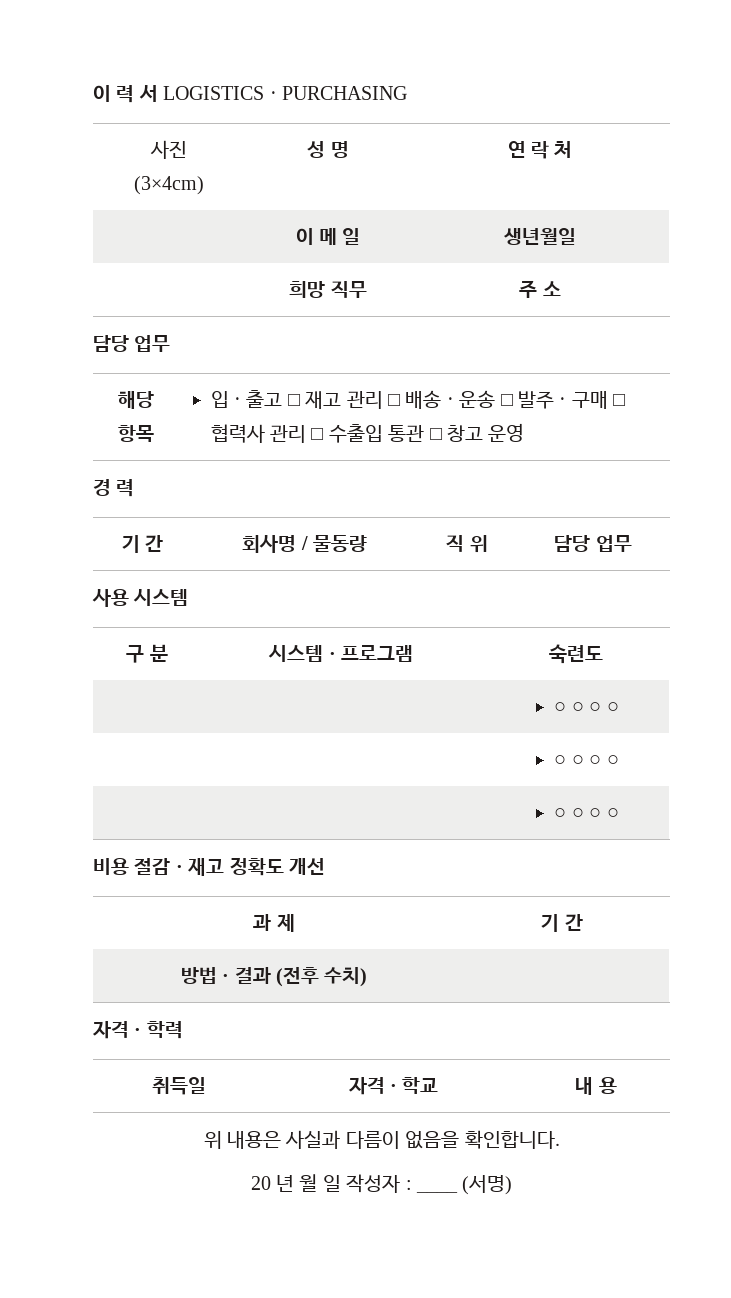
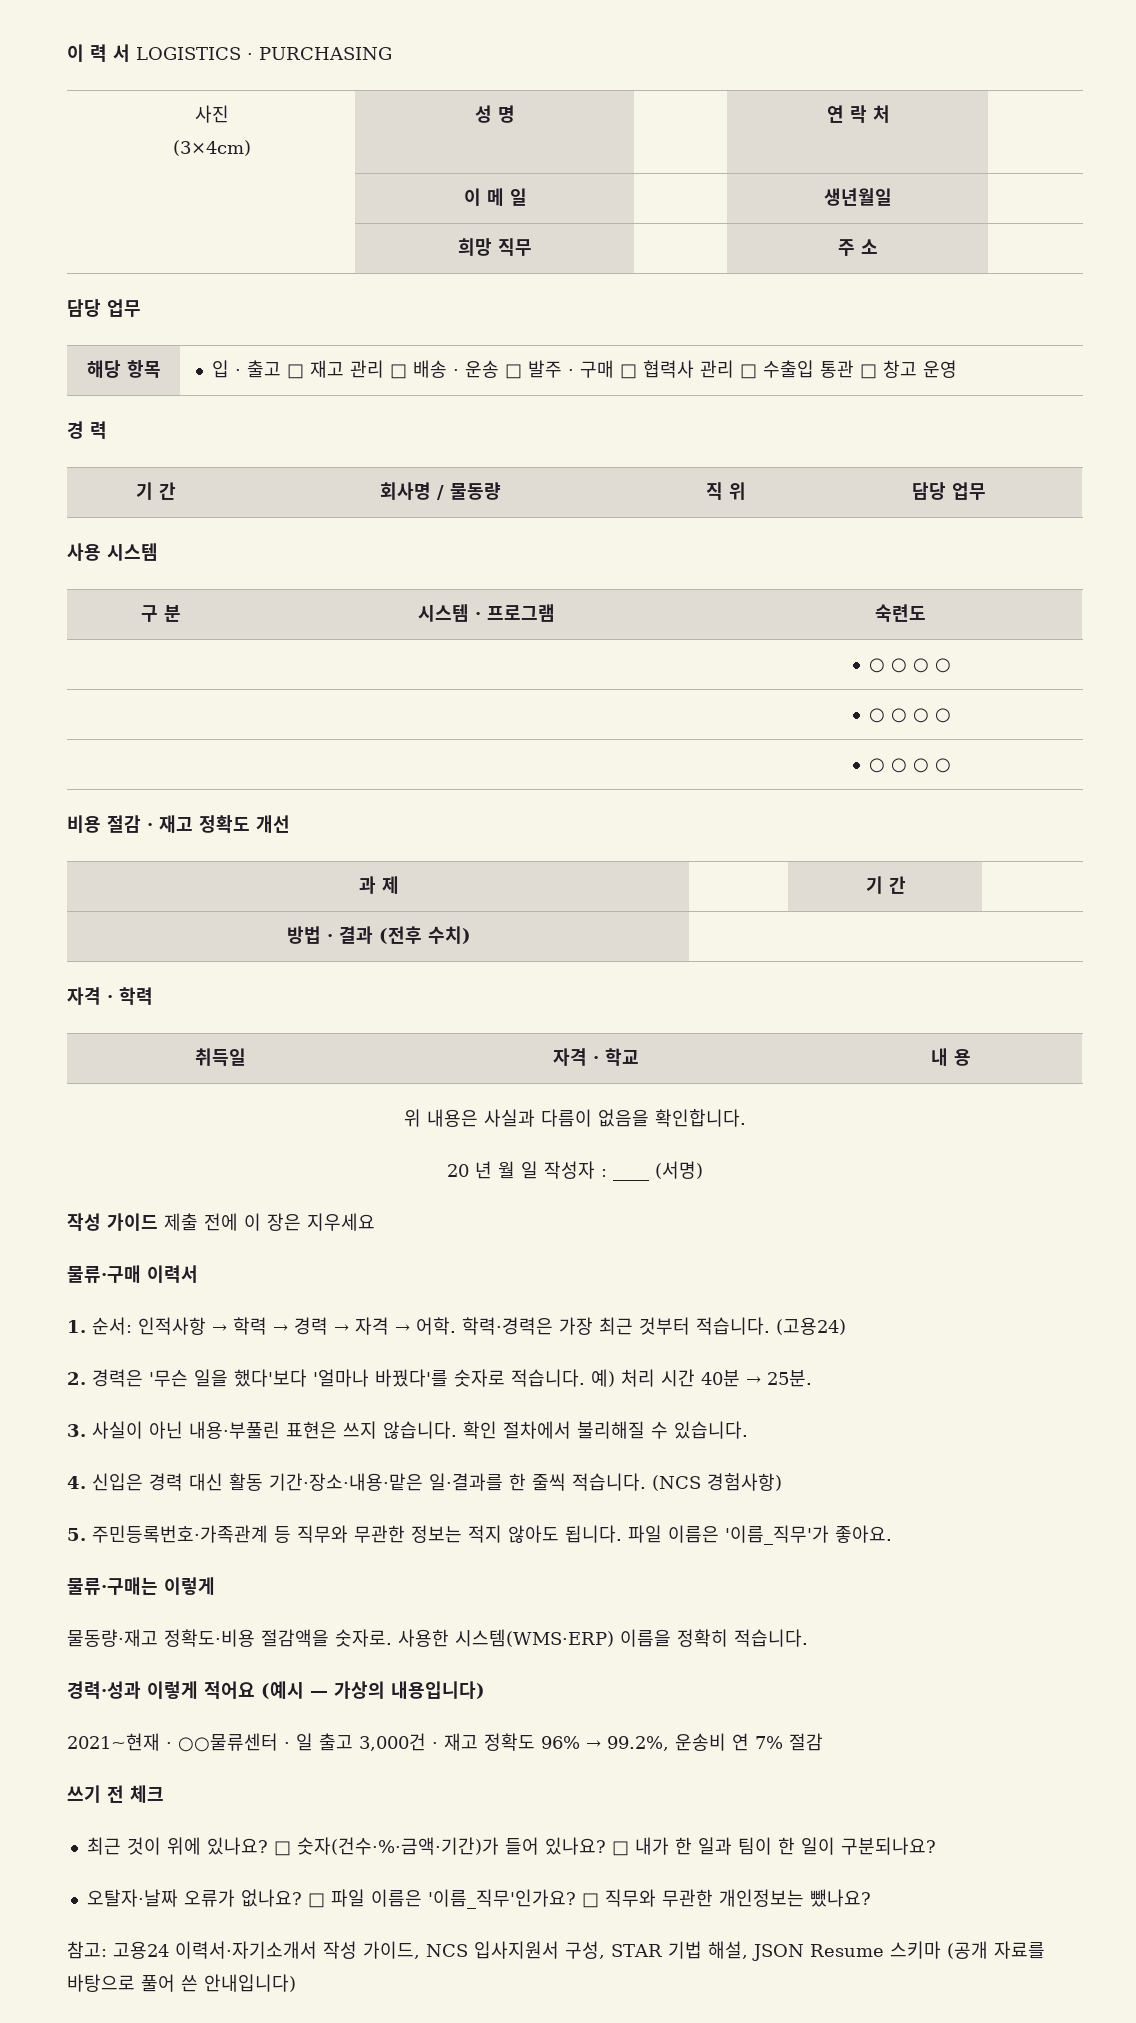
+ 작성 가이드 제출 전에 이 장은 지우세요
+ 물류·구매 이력서
+ 1. 순서: 인적사항 → 학력 → 경력 → 자격 → 어학. 학력·경력은 가장 최근 것부터 적습니다. (고용24)
+ 2. 경력은 '무슨 일을 했다'보다 '얼마나 바꿨다'를 숫자로 적습니다. 예) 처리 시간 40분 → 25분.
+ 3. 사실이 아닌 내용·부풀린 표현은 쓰지 않습니다. 확인 절차에서 불리해질 수 있습니다.
+ 4. 신입은 경력 대신 활동 기간·장소·내용·맡은 일·결과를 한 줄씩 적습니다. (NCS 경험사항)
+ 5. 주민등록번호·가족관계 등 직무와 무관한 정보는 적지 않아도 됩니다. 파일 이름은 '이름_직무'가 좋아요.
+ 물류·구매는 이렇게
+ 물동량·재고 정확도·비용 절감액을 숫자로. 사용한 시스템(WMS·ERP) 이름을 정확히 적습니다.
+ 경력·성과 이렇게 적어요 (예시 — 가상의 내용입니다)
+ 2021~현재 · ○○물류센터 · 일 출고 3,000건 · 재고 정확도 96% → 99.2%, 운송비 연 7% 절감
+ 쓰기 전 체크
+ 최근 것이 위에 있나요? □ 숫자(건수·%·금액·기간)가 들어 있나요? □ 내가 한 일과 팀이 한 일이 구분되나요?
+ 오탈자·날짜 오류가 없나요? □ 파일 이름은 '이름_직무'인가요? □ 직무와 무관한 개인정보는 뺐나요?
+ 참고: 고용24 이력서·자기소개서 작성 가이드, NCS 입사지원서 구성, STAR 기법 해설, JSON Resume 스키마 (공개 자료를 바탕으로 풀어 쓴 안내입니다)

